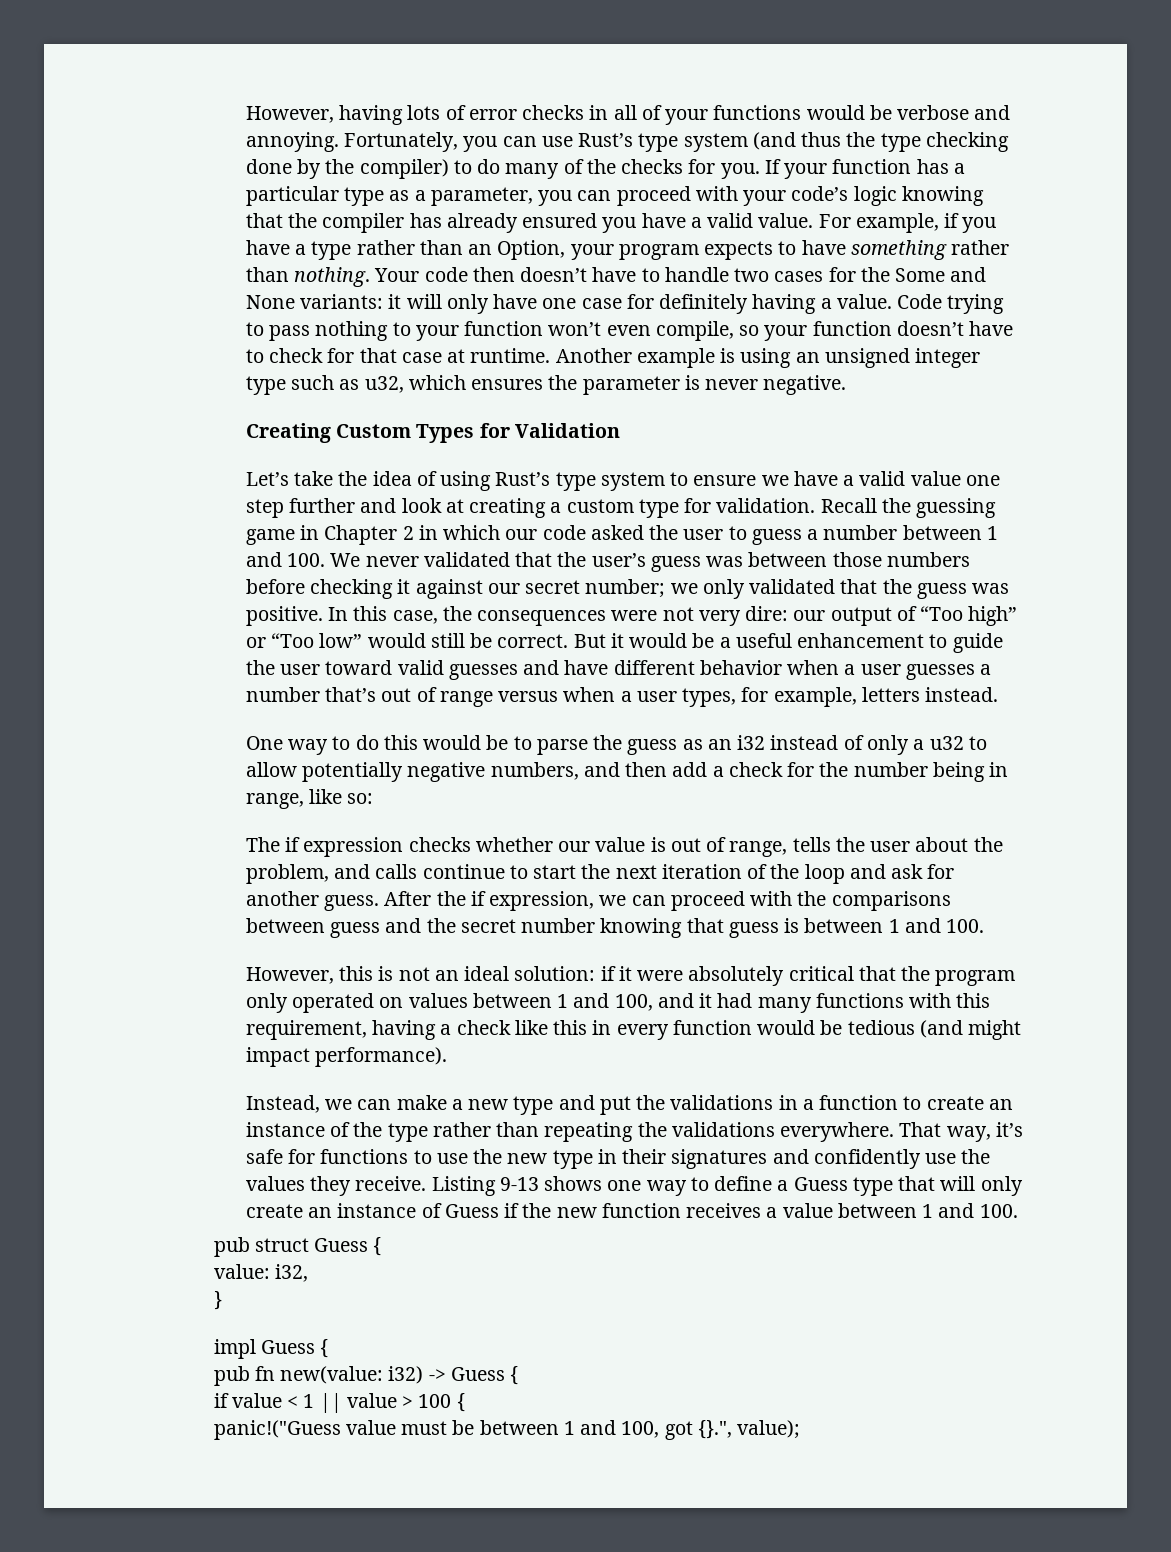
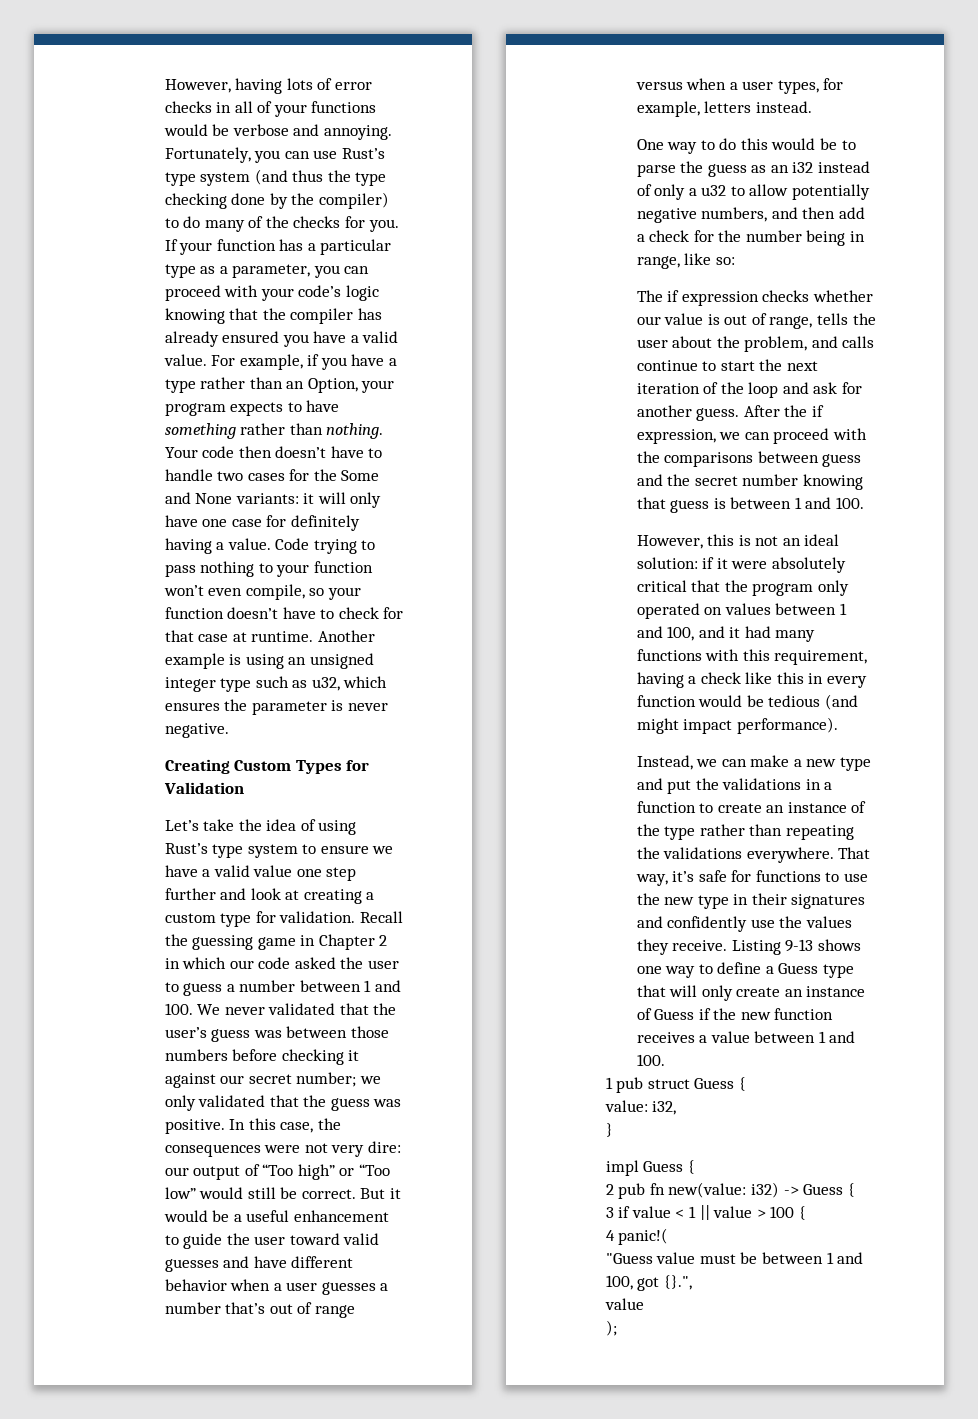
- pub struct Guess {
+ 1 pub struct Guess {
- pub fn new(value: i32) -> Guess {
+ 2 pub fn new(value: i32) -> Guess {
- if value < 1 || value > 100 {
+ 3 if value < 1 || value > 100 {
- panic!("Guess value must be between 1 and 100, got {}.", value);
+ 4 panic!(
+ "Guess value must be between 1 and 100, got {}.",
+ value
+ );

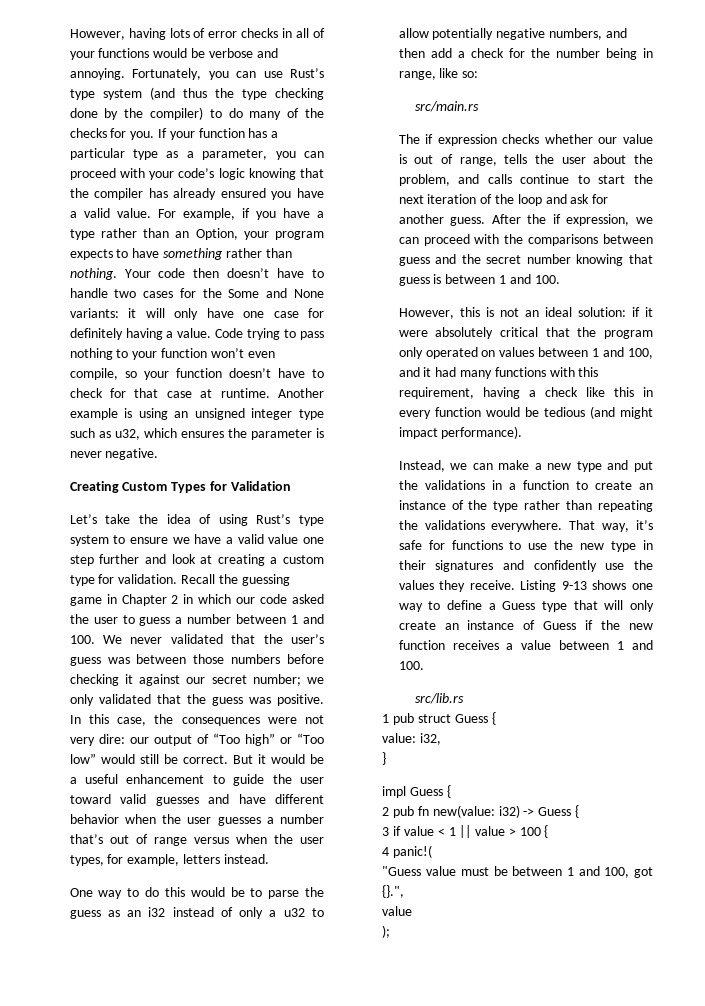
- But it would be a useful enhancement to guide the user toward valid guesses and have different behavior when a user guesses a number that’s out of range versus when a user types, for example, letters instead.
+ But it would be a useful enhancement to guide the user toward valid guesses and have different behavior when the user guesses a number that’s out of range versus when the user types, for example, letters instead.
+ src/main.rs
+ src/lib.rs

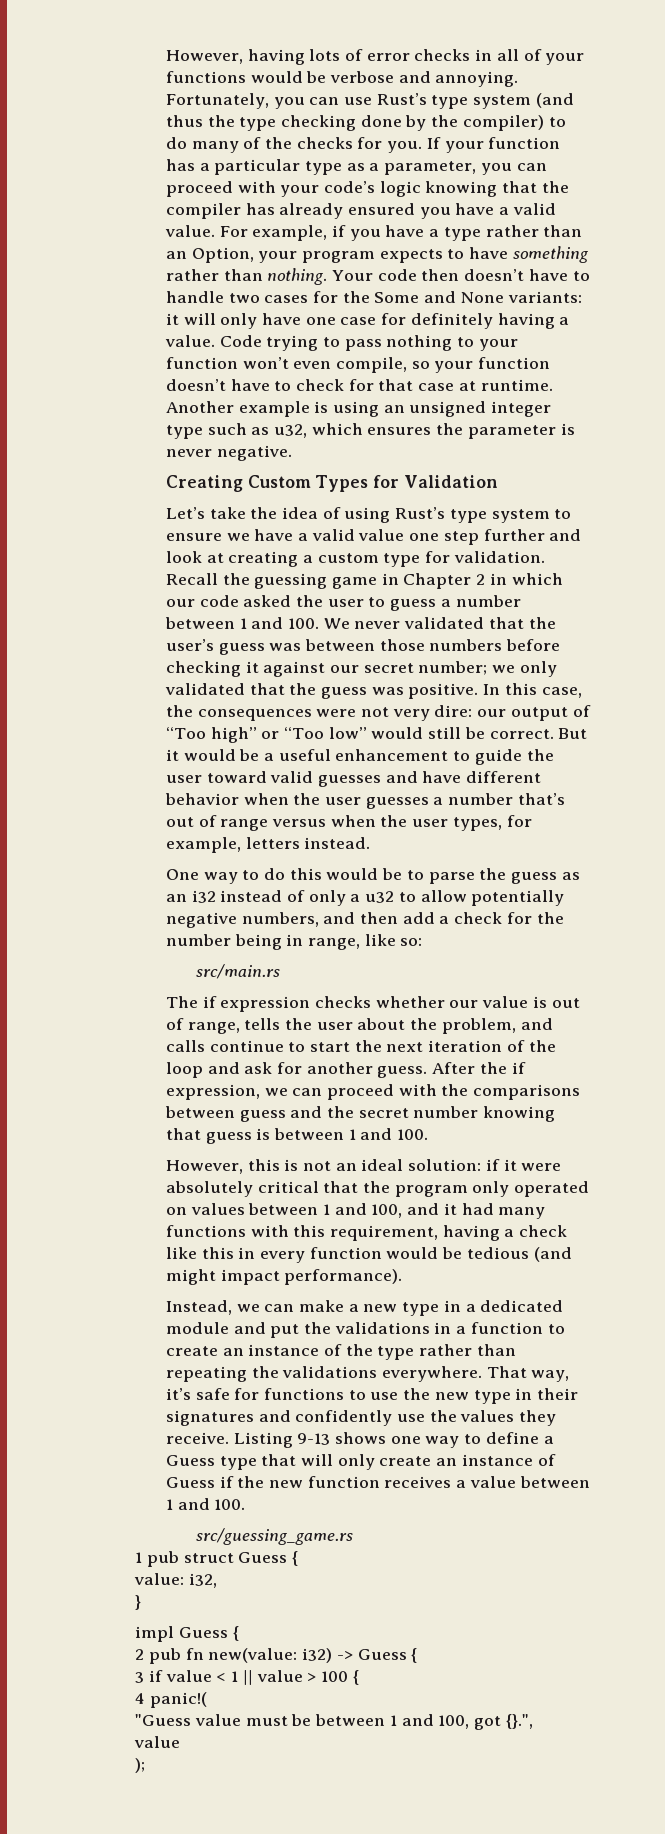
- Instead, we can make a new type and put the validations in a function to create an instance of the type rather than repeating the validations everywhere.
+ Instead, we can make a new type in a dedicated module and put the validations in a function to create an instance of the type rather than repeating the validations everywhere.
- src/lib.rs
+ src/guessing_game.rs

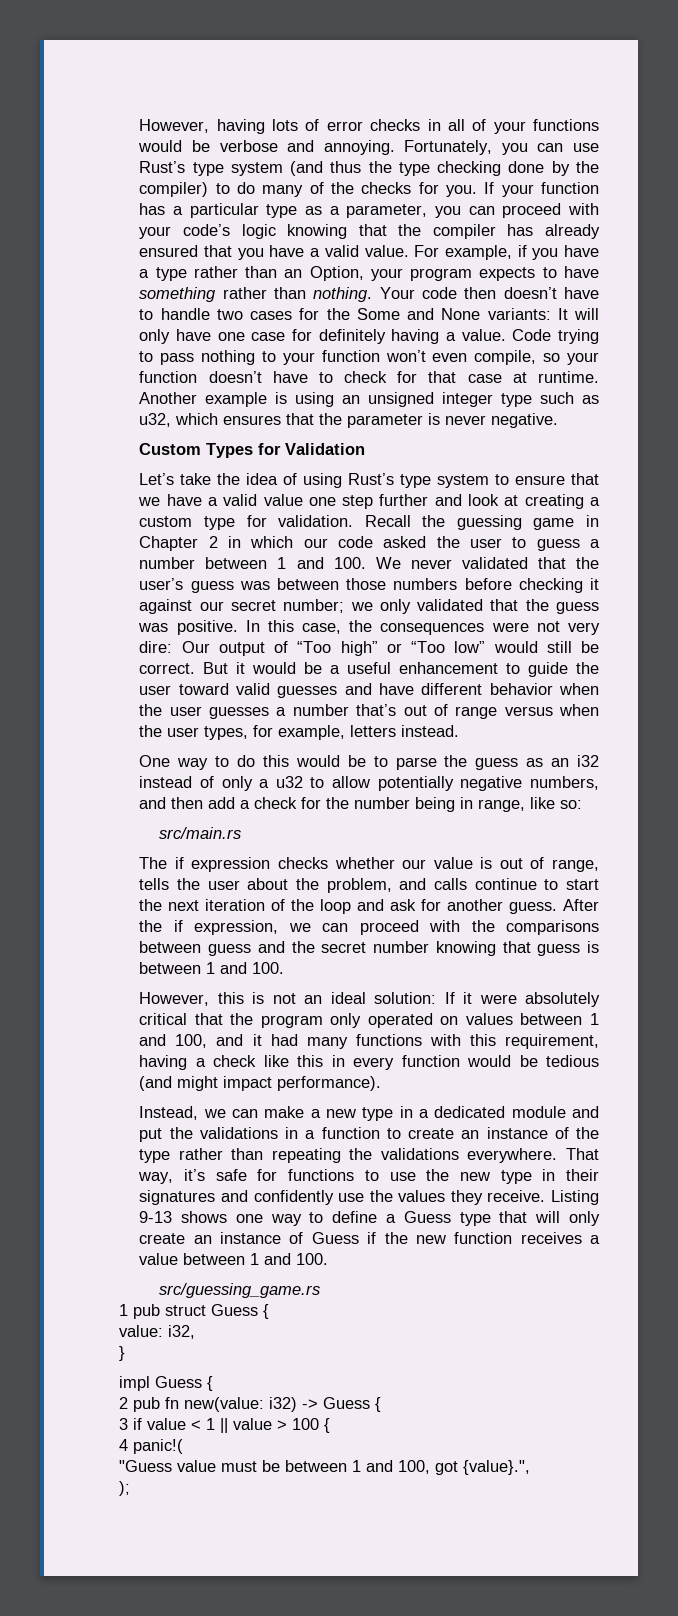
- If your function has a particular type as a parameter, you can proceed with your code’s logic knowing that the compiler has already ensured you have a valid value.
+ If your function has a particular type as a parameter, you can proceed with your code’s logic knowing that the compiler has already ensured that you have a valid value.
- Your code then doesn’t have to handle two cases for the Some and None variants: it will only have one case for definitely having a value.
+ Your code then doesn’t have to handle two cases for the Some and None variants: It will only have one case for definitely having a value.
- Another example is using an unsigned integer type such as u32, which ensures the parameter is never negative.
+ Another example is using an unsigned integer type such as u32, which ensures that the parameter is never negative.
- Creating Custom Types for Validation
+ Custom Types for Validation
- Let’s take the idea of using Rust’s type system to ensure we have a valid value one step further and look at creating a custom type for validation.
+ Let’s take the idea of using Rust’s type system to ensure that we have a valid value one step further and look at creating a custom type for validation.
- In this case, the consequences were not very dire: our output of “Too high” or “Too low” would still be correct.
+ In this case, the consequences were not very dire: Our output of “Too high” or “Too low” would still be correct.
- However, this is not an ideal solution: if it were absolutely critical that the program only operated on values between 1 and 100, and it had many functions with this requirement, having a check like this in every function would be tedious (and might impact performance).
+ However, this is not an ideal solution: If it were absolutely critical that the program only operated on values between 1 and 100, and it had many functions with this requirement, having a check like this in every function would be tedious (and might impact performance).
- "Guess value must be between 1 and 100, got {}.",
- value
+ "Guess value must be between 1 and 100, got {value}.",

